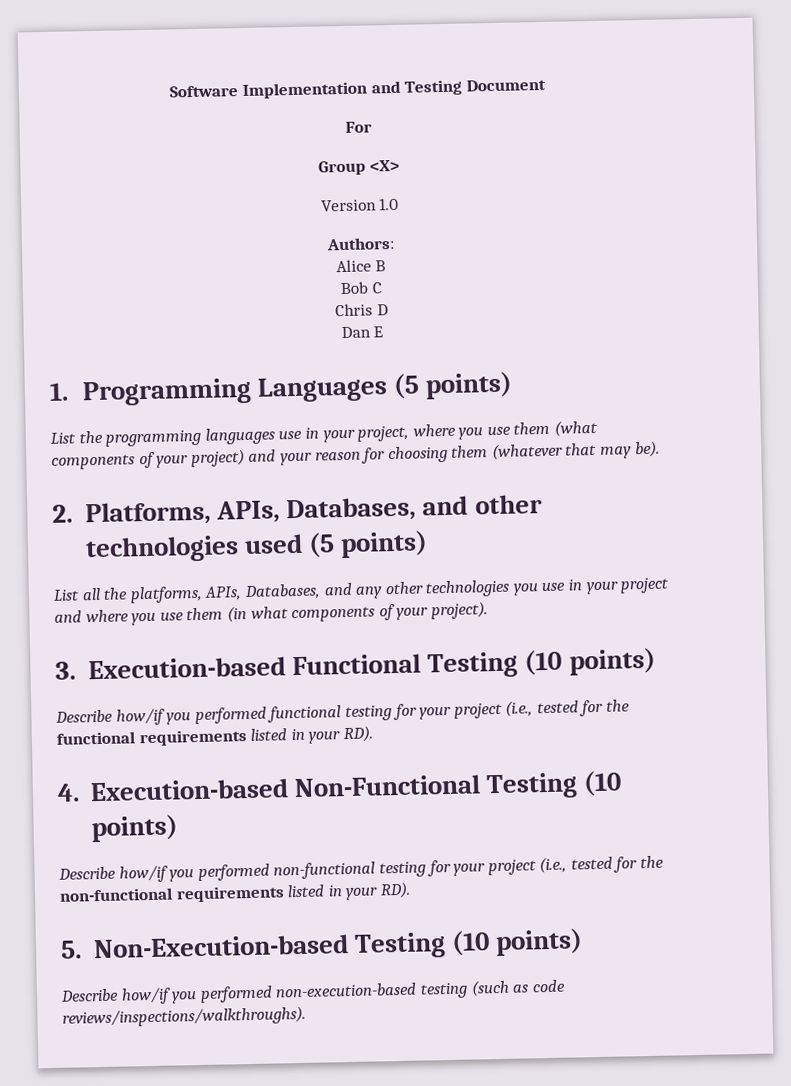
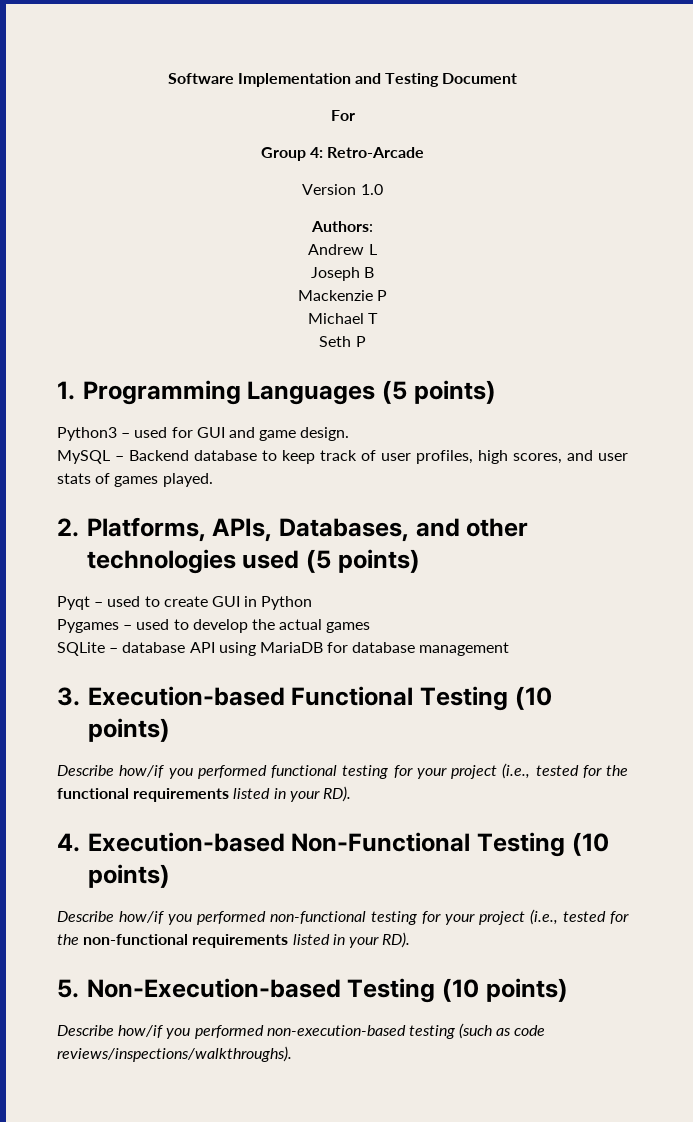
- Group <X>
+ Group 4: Retro-Arcade
- Alice B
- Bob C
- Chris D
- Dan E
+ Andrew L
+ Joseph B
+ Mackenzie P
+ Michael T
+ Seth P
- List the programming languages use in your project, where you use them (what components of your project) and your reason for choosing them (whatever that may be).
+ Python3 – used for GUI and game design.
+ MySQL – Backend database to keep track of user profiles, high scores, and user stats of games played.
- List all the platforms, APIs, Databases, and any other technologies you use in your project and where you use them (in what components of your project).
+ Pyqt – used to create GUI in Python
+ Pygames – used to develop the actual games
+ SQLite – database API using MariaDB for database management

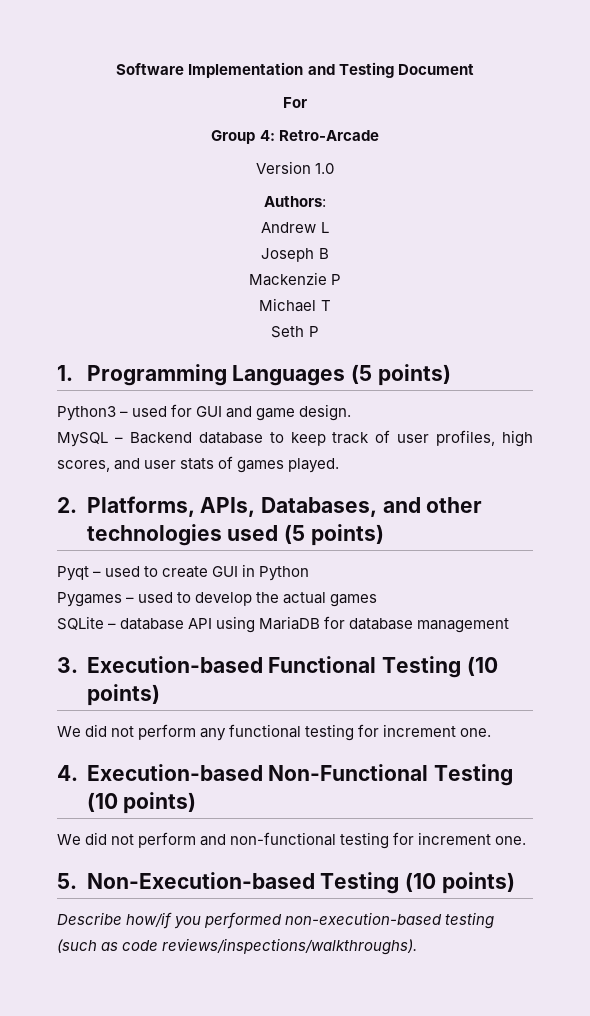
- Describe how/if you performed functional testing for your project (i.e., tested for the functional requirements listed in your RD).
+ We did not perform any functional testing for increment one.
- Describe how/if you performed non-functional testing for your project (i.e., tested for the non-functional requirements listed in your RD).
+ We did not perform and non-functional testing for increment one.

